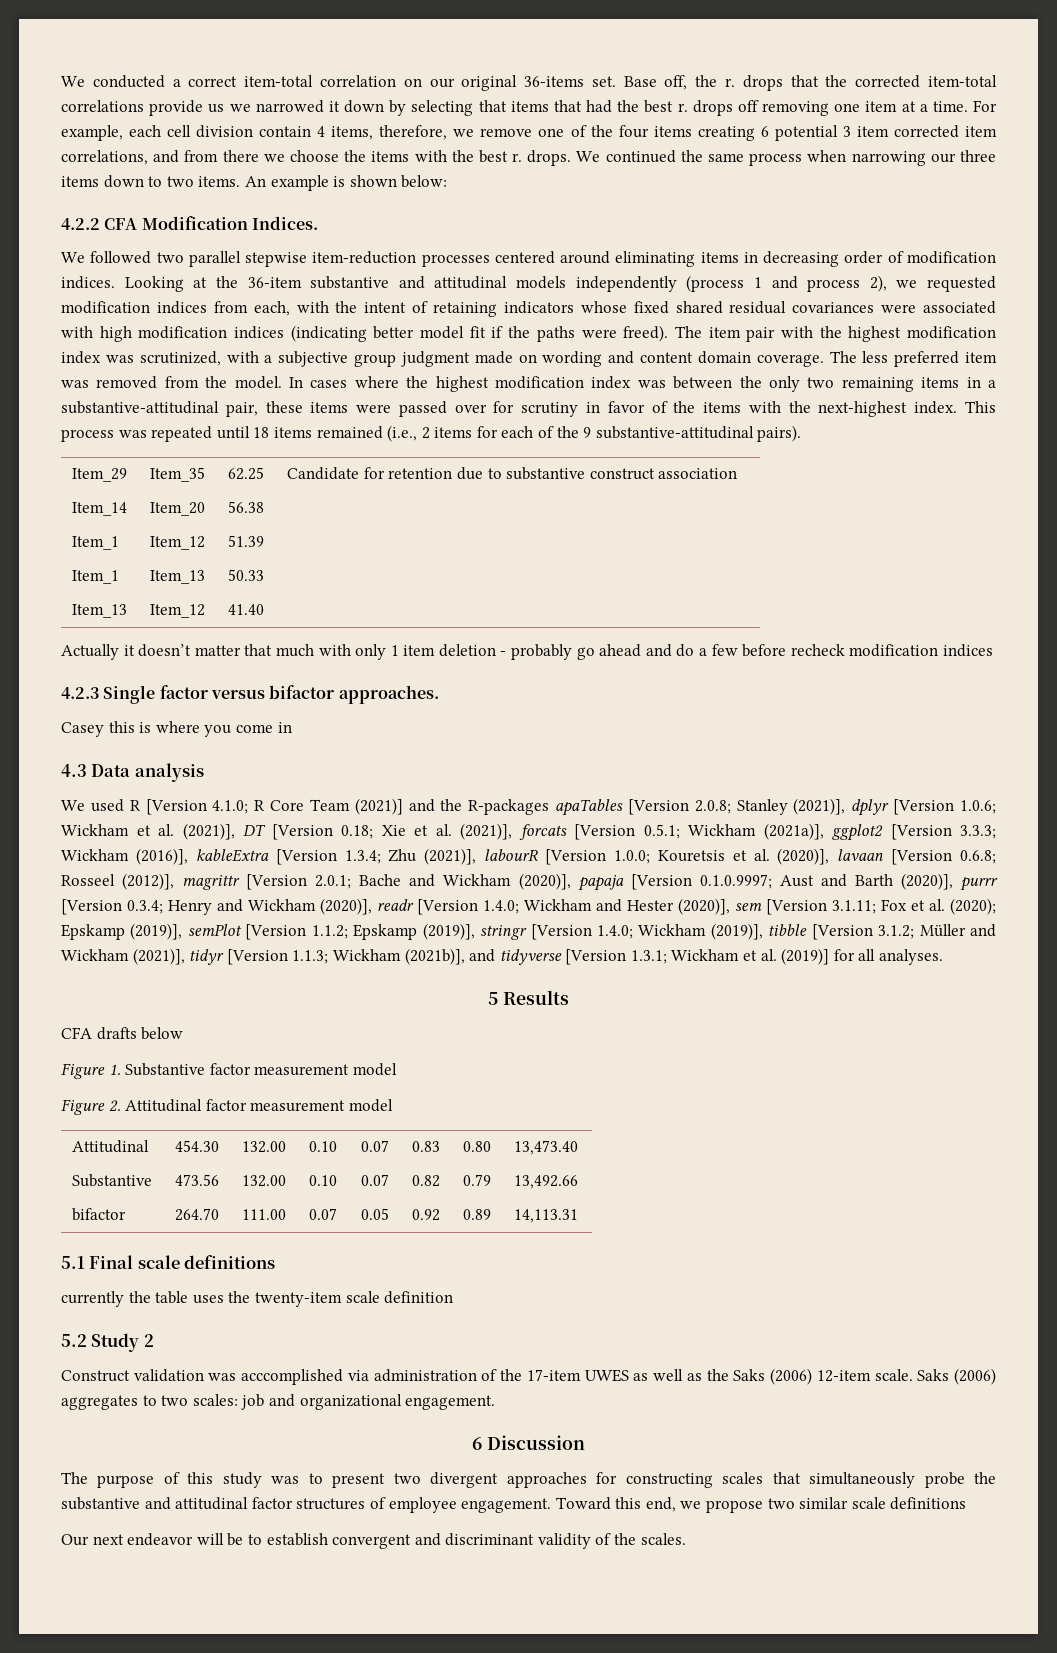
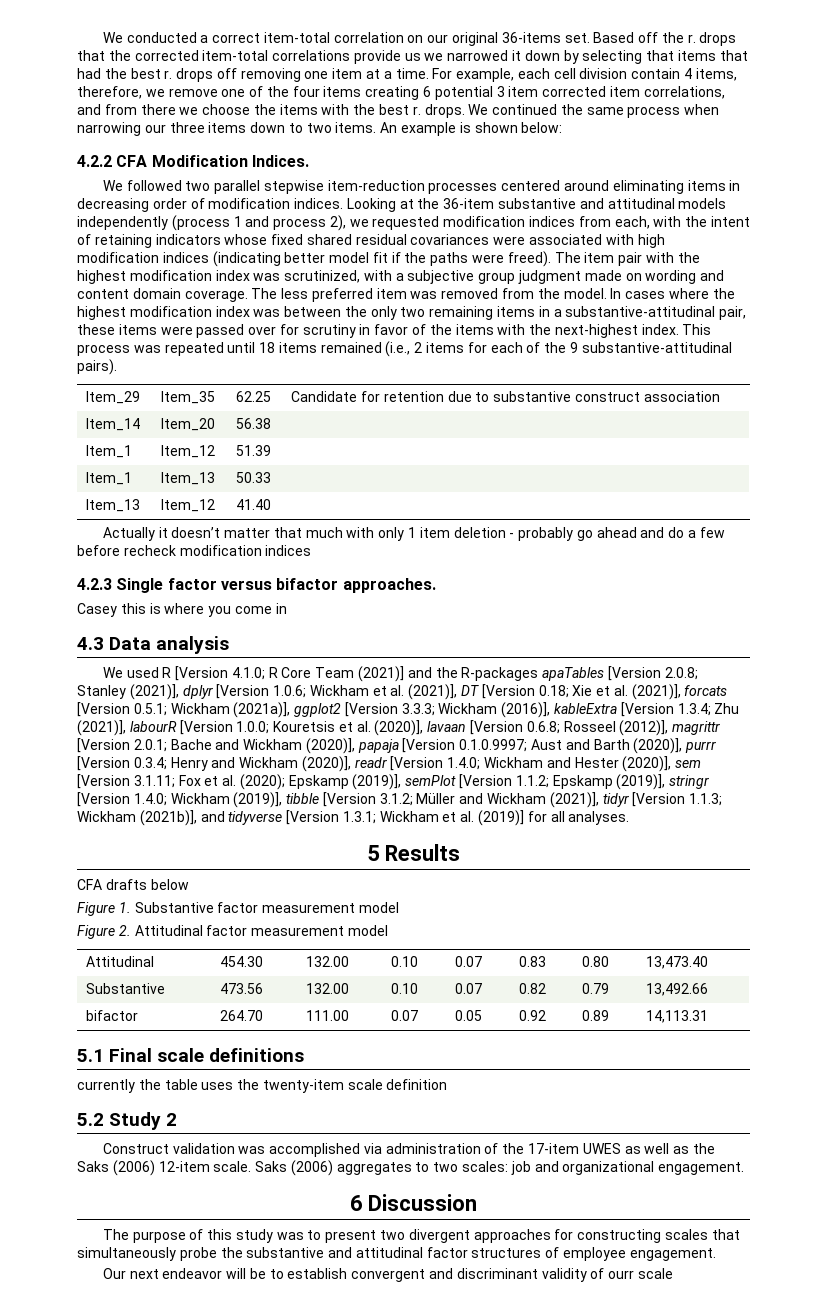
- Base off, the r. drops that the corrected item-total correlations provide us we narrowed it down by selecting that items that had the best r. drops off removing one item at a time.
+ Based off the r. drops that the corrected item-total correlations provide us we narrowed it down by selecting that items that had the best r. drops off removing one item at a time.
- Construct validation was acccomplished via administration of the 17-item UWES as well as the Saks (2006) 12-item scale.
+ Construct validation was accomplished via administration of the 17-item UWES as well as the Saks (2006) 12-item scale.
- Toward this end, we propose two similar scale definitions
- Our next endeavor will be to establish convergent and discriminant validity of the scales.
+ Our next endeavor will be to establish convergent and discriminant validity of ourr scale

